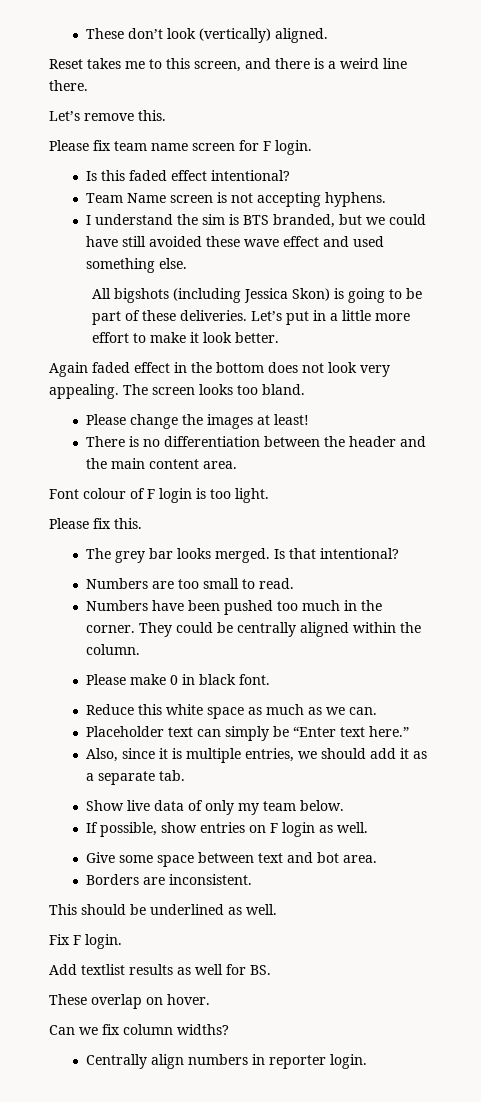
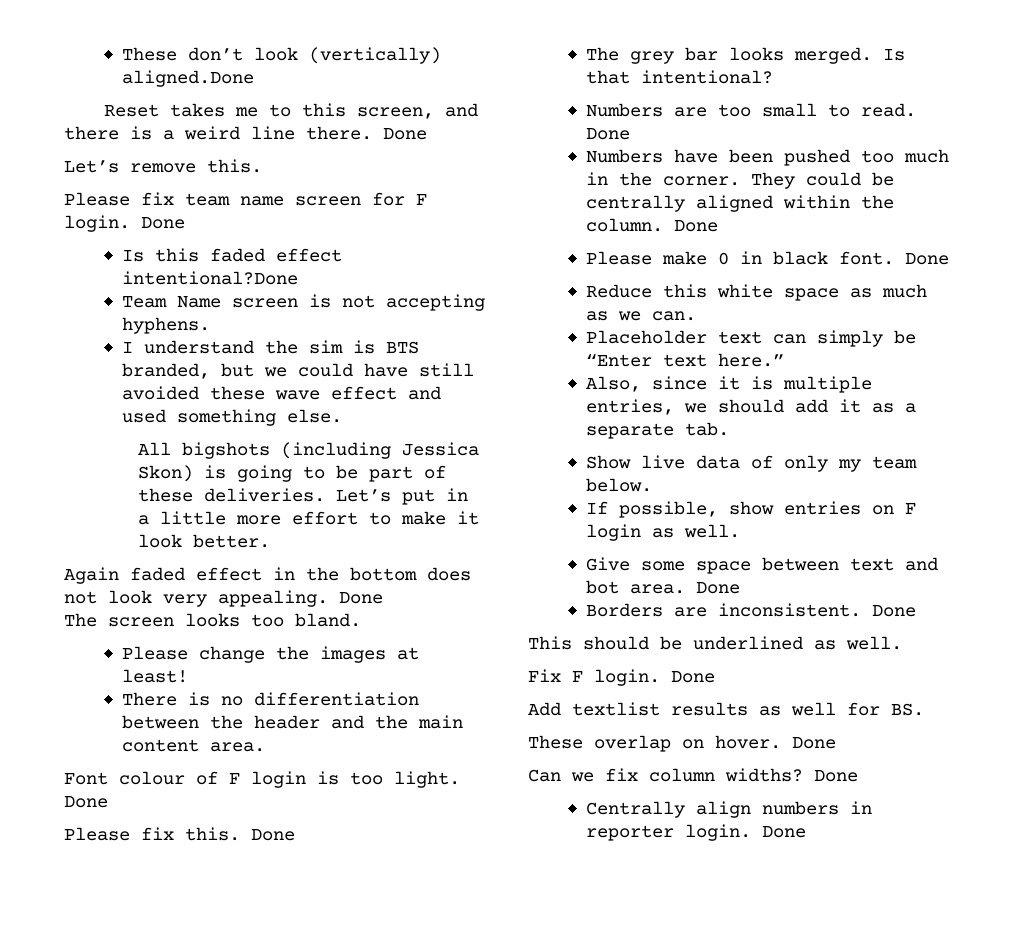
- These don’t look (vertically) aligned.
+ These don’t look (vertically) aligned.Done
- Reset takes me to this screen, and there is a weird line there.
+ Reset takes me to this screen, and there is a weird line there. Done
- Please fix team name screen for F login.
+ Please fix team name screen for F login. Done
- Is this faded effect intentional?
+ Is this faded effect intentional?Done
- Again faded effect in the bottom does not look very appealing. The screen looks too bland.
+ Again faded effect in the bottom does not look very appealing. Done
+ The screen looks too bland.
- Font colour of F login is too light.
+ Font colour of F login is too light. Done
- Please fix this.
+ Please fix this. Done
- Numbers are too small to read.
+ Numbers are too small to read. Done
- They could be centrally aligned within the column.
+ They could be centrally aligned within the column. Done
- Please make 0 in black font.
+ Please make 0 in black font. Done
- Give some space between text and bot area.
+ Give some space between text and bot area. Done
- Borders are inconsistent.
+ Borders are inconsistent. Done
- Fix F login.
+ Fix F login. Done
- These overlap on hover.
+ These overlap on hover. Done
- Can we fix column widths?
+ Can we fix column widths? Done
- Centrally align numbers in reporter login.
+ Centrally align numbers in reporter login. Done

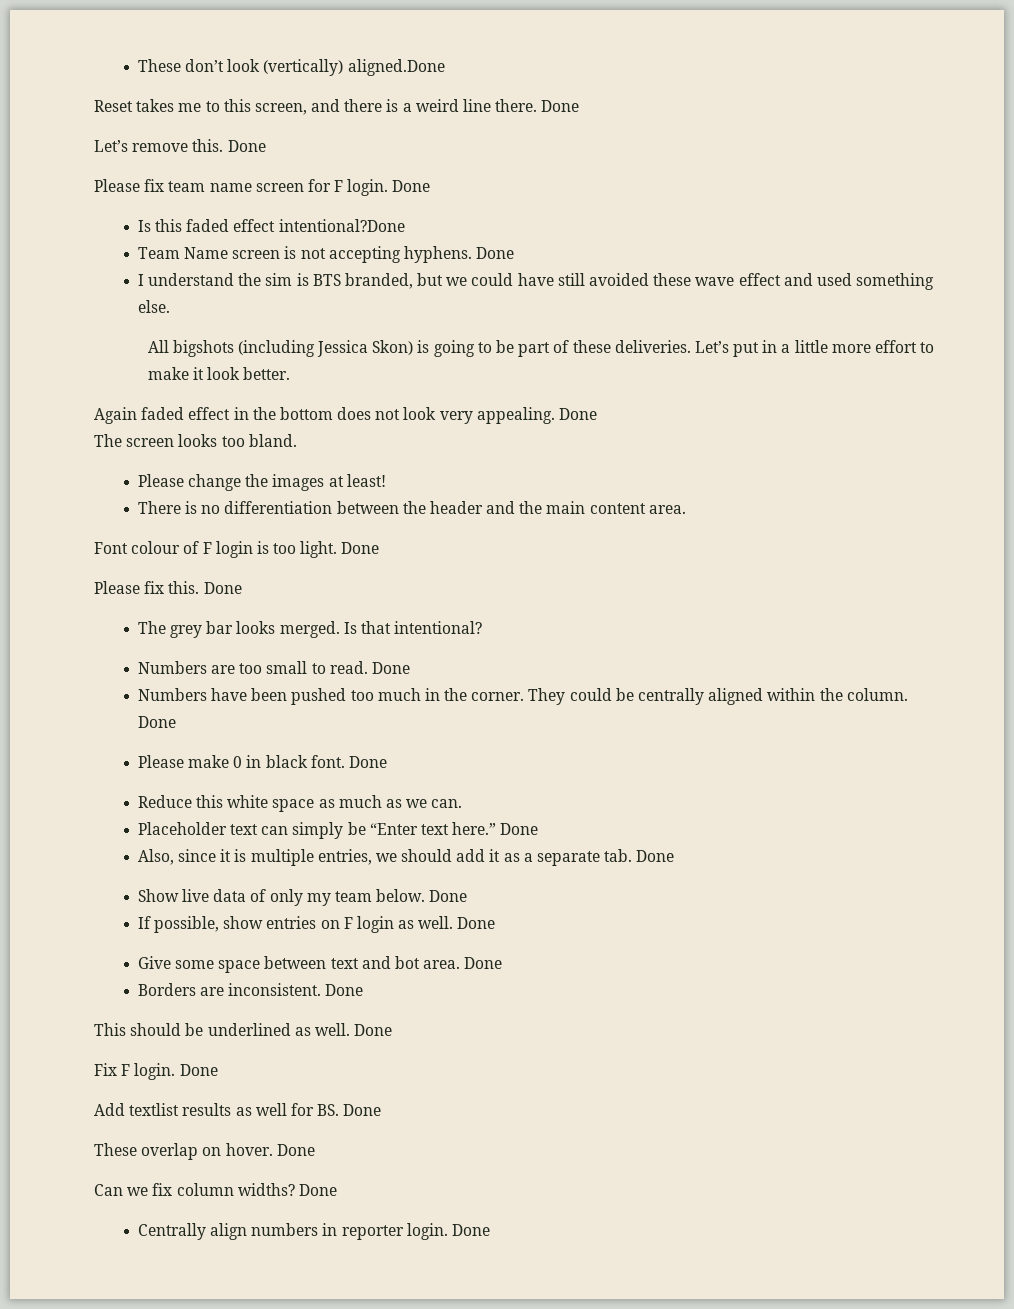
- Let’s remove this.
+ Let’s remove this. Done
- Team Name screen is not accepting hyphens.
+ Team Name screen is not accepting hyphens. Done
- Placeholder text can simply be “Enter text here.”
+ Placeholder text can simply be “Enter text here.” Done
- Also, since it is multiple entries, we should add it as a separate tab.
+ Also, since it is multiple entries, we should add it as a separate tab. Done
- Show live data of only my team below.
+ Show live data of only my team below. Done
- If possible, show entries on F login as well.
+ If possible, show entries on F login as well. Done
- This should be underlined as well.
+ This should be underlined as well. Done
- Add textlist results as well for BS.
+ Add textlist results as well for BS. Done

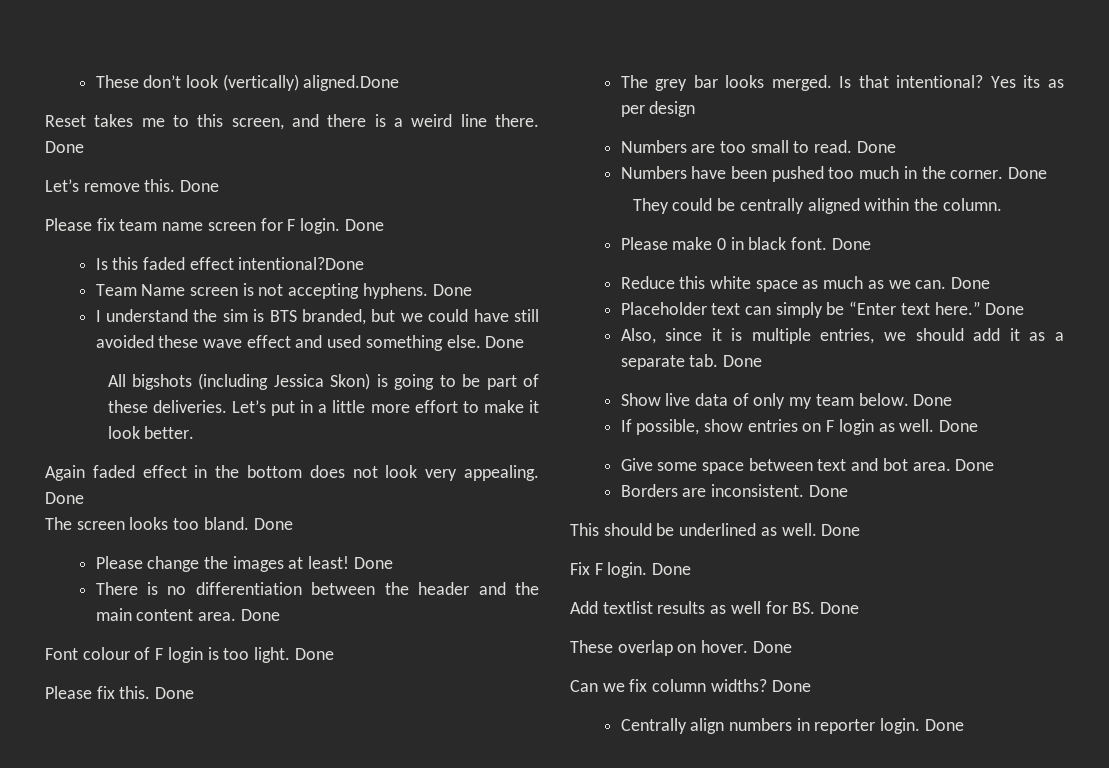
- I understand the sim is BTS branded, but we could have still avoided these wave effect and used something else.
+ I understand the sim is BTS branded, but we could have still avoided these wave effect and used something else. Done
- The screen looks too bland.
+ The screen looks too bland. Done
- Please change the images at least!
+ Please change the images at least! Done
- There is no differentiation between the header and the main content area.
+ There is no differentiation between the header and the main content area. Done
+ Yes its as per design
- Numbers have been pushed too much in the corner. They could be centrally aligned within the column. Done
+ Numbers have been pushed too much in the corner. Done
+ They could be centrally aligned within the column.
- Reduce this white space as much as we can.
+ Reduce this white space as much as we can. Done

